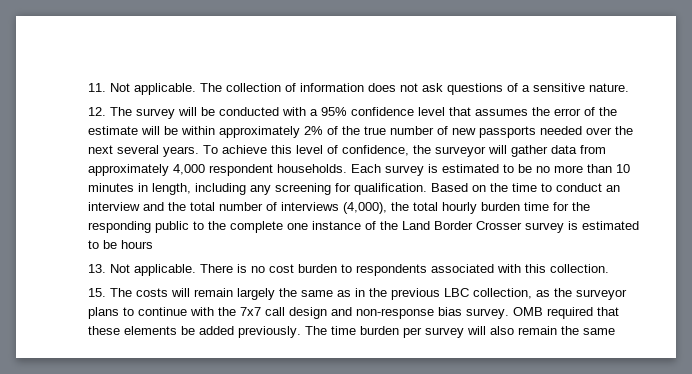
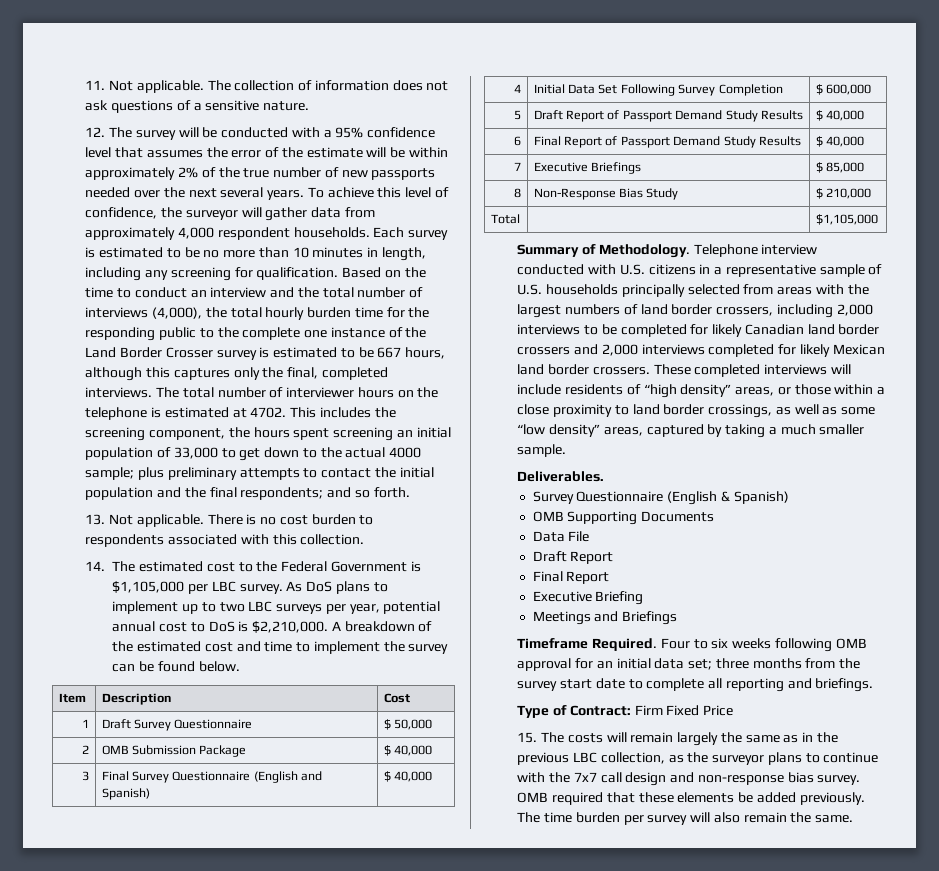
- Based on the time to conduct an interview and the total number of interviews (4,000), the total hourly burden time for the responding public to the complete one instance of the Land Border Crosser survey is estimated to be hours
+ Based on the time to conduct an interview and the total number of interviews (4,000), the total hourly burden time for the responding public to the complete one instance of the Land Border Crosser survey is estimated to be 667 hours, although this captures only the final, completed interviews. The total number of interviewer hours on the telephone is estimated at 4702. This includes the screening component, the hours spent screening an initial population of 33,000 to get down to the actual 4000 sample; plus preliminary attempts to contact the initial population and the final respondents; and so forth.
+ 14. The estimated cost to the Federal Government is $1,105,000 per LBC survey. As DoS plans to implement up to two LBC surveys per year, potential annual cost to DoS is $2,210,000. A breakdown of the estimated cost and time to implement the survey can be found below.
+ Item | Description | Cost
+ 1 | Draft Survey Questionnaire | $ 50,000
+ 2 | OMB Submission Package | $ 40,000
+ 3 | Final Survey Questionnaire (English and Spanish) | $ 40,000
+ 4 | Initial Data Set Following Survey Completion | $ 600,000
+ 5 | Draft Report of Passport Demand Study Results | $ 40,000
+ 6 | Final Report of Passport Demand Study Results | $ 40,000
+ 7 | Executive Briefings | $ 85,000
+ 8 | Non-Response Bias Study | $ 210,000
+ Total | | $1,105,000
+ Summary of Methodology. Telephone interview conducted with U.S. citizens in a representative sample of U.S. households principally selected from areas with the largest numbers of land border crossers, including 2,000 interviews to be completed for likely Canadian land border crossers and 2,000 interviews completed for likely Mexican land border crossers. These completed interviews will include residents of “high density” areas, or those within a close proximity to land border crossings, as well as some “low density” areas, captured by taking a much smaller sample.
+ Deliverables.
+ Survey Questionnaire (English & Spanish)
+ OMB Supporting Documents
+ Data File
+ Draft Report
+ Final Report
+ Executive Briefing
+ Meetings and Briefings
+ Timeframe Required. Four to six weeks following OMB approval for an initial data set; three months from the survey start date to complete all reporting and briefings.
+ Type of Contract: Firm Fixed Price
- The time burden per survey will also remain the same
+ The time burden per survey will also remain the same.

